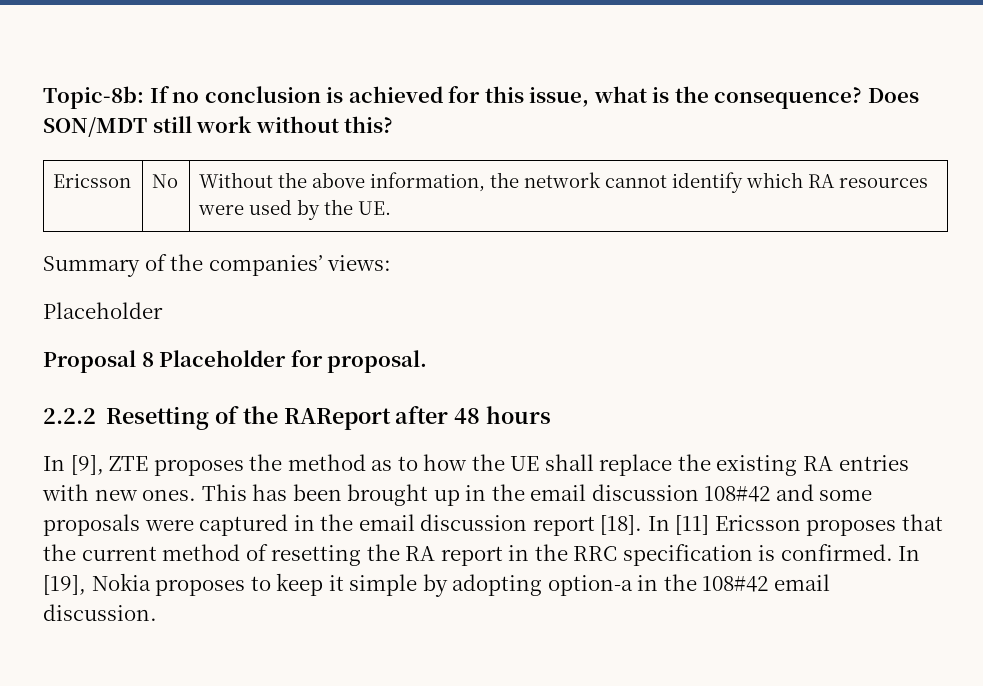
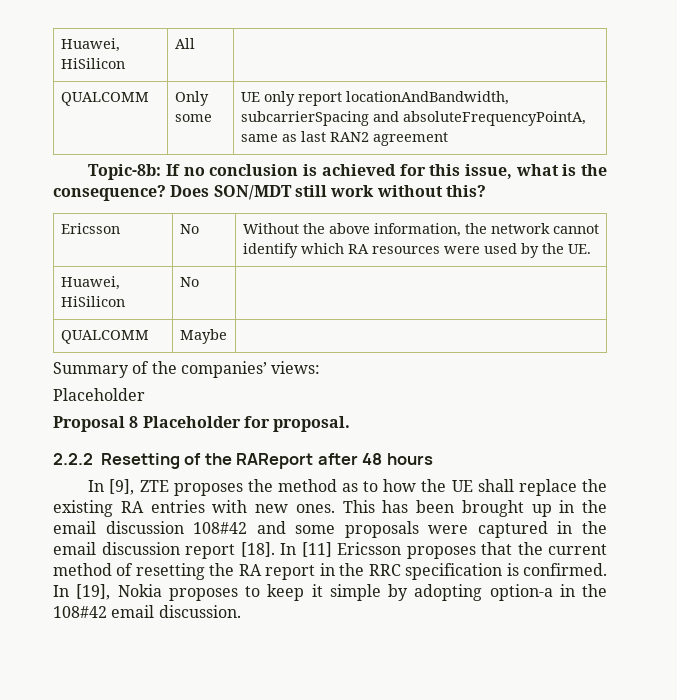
+ Huawei, HiSilicon | All |
+ QUALCOMM | Only some | UE only report locationAndBandwidth, subcarrierSpacing and absoluteFrequencyPointA, same as last RAN2 agreement
+ Huawei, HiSilicon | No |
+ QUALCOMM | Maybe |

